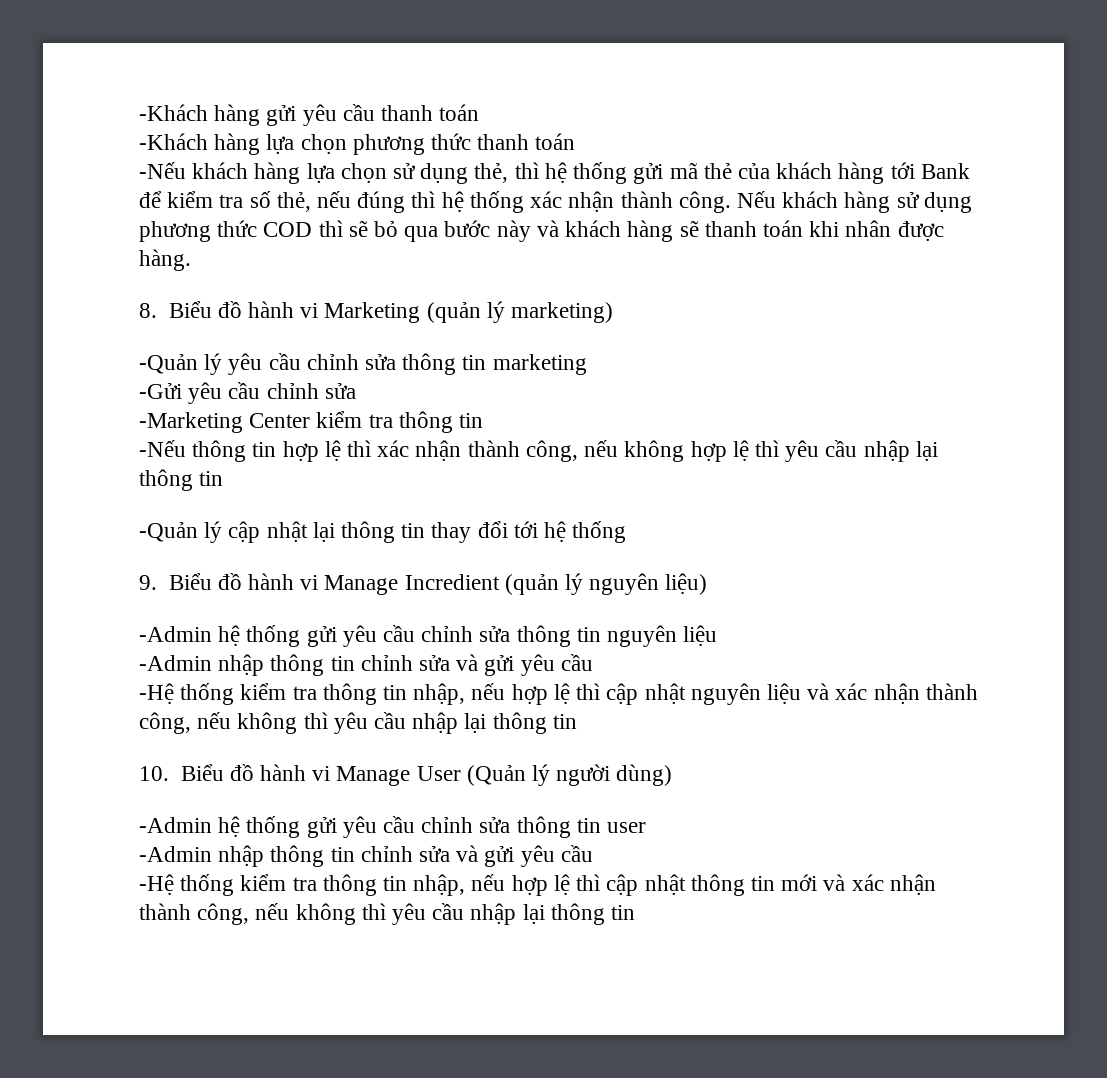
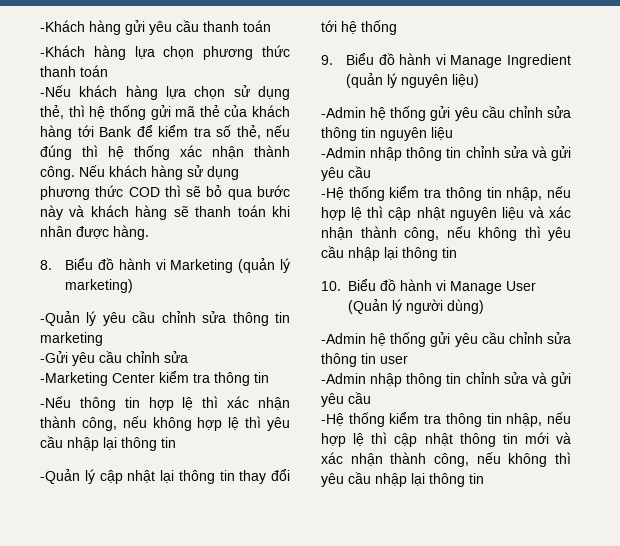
- 9. Biểu đồ hành vi Manage Incredient (quản lý nguyên liệu)
+ 9. Biểu đồ hành vi Manage Ingredient (quản lý nguyên liệu)

